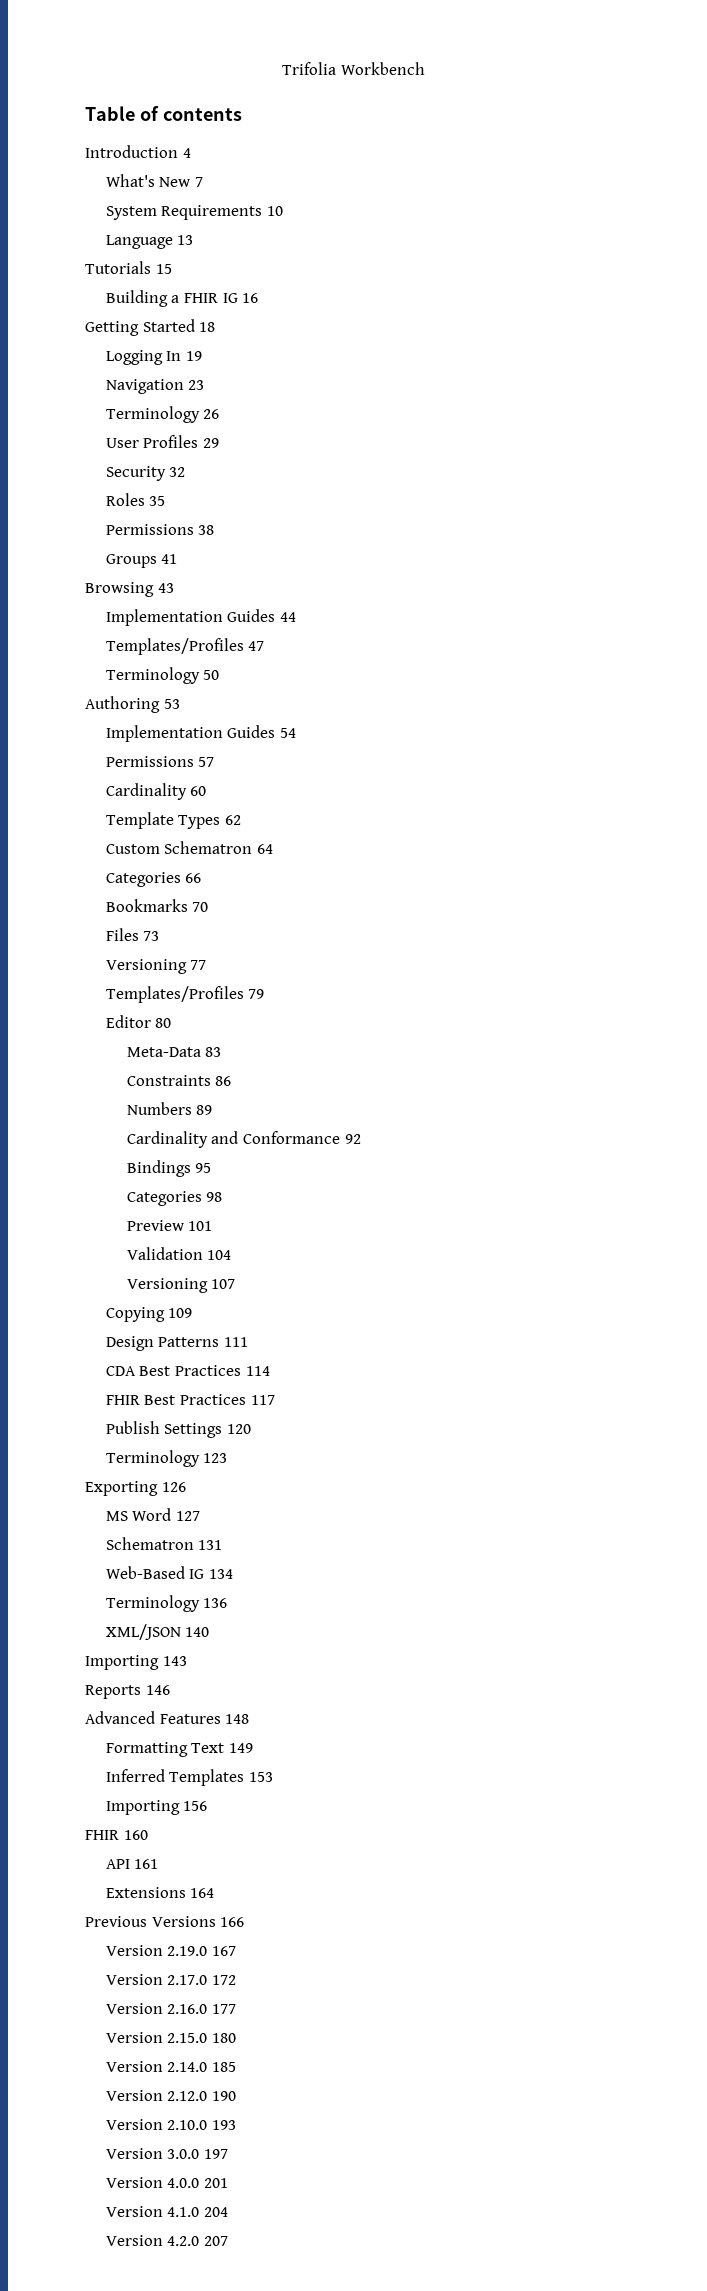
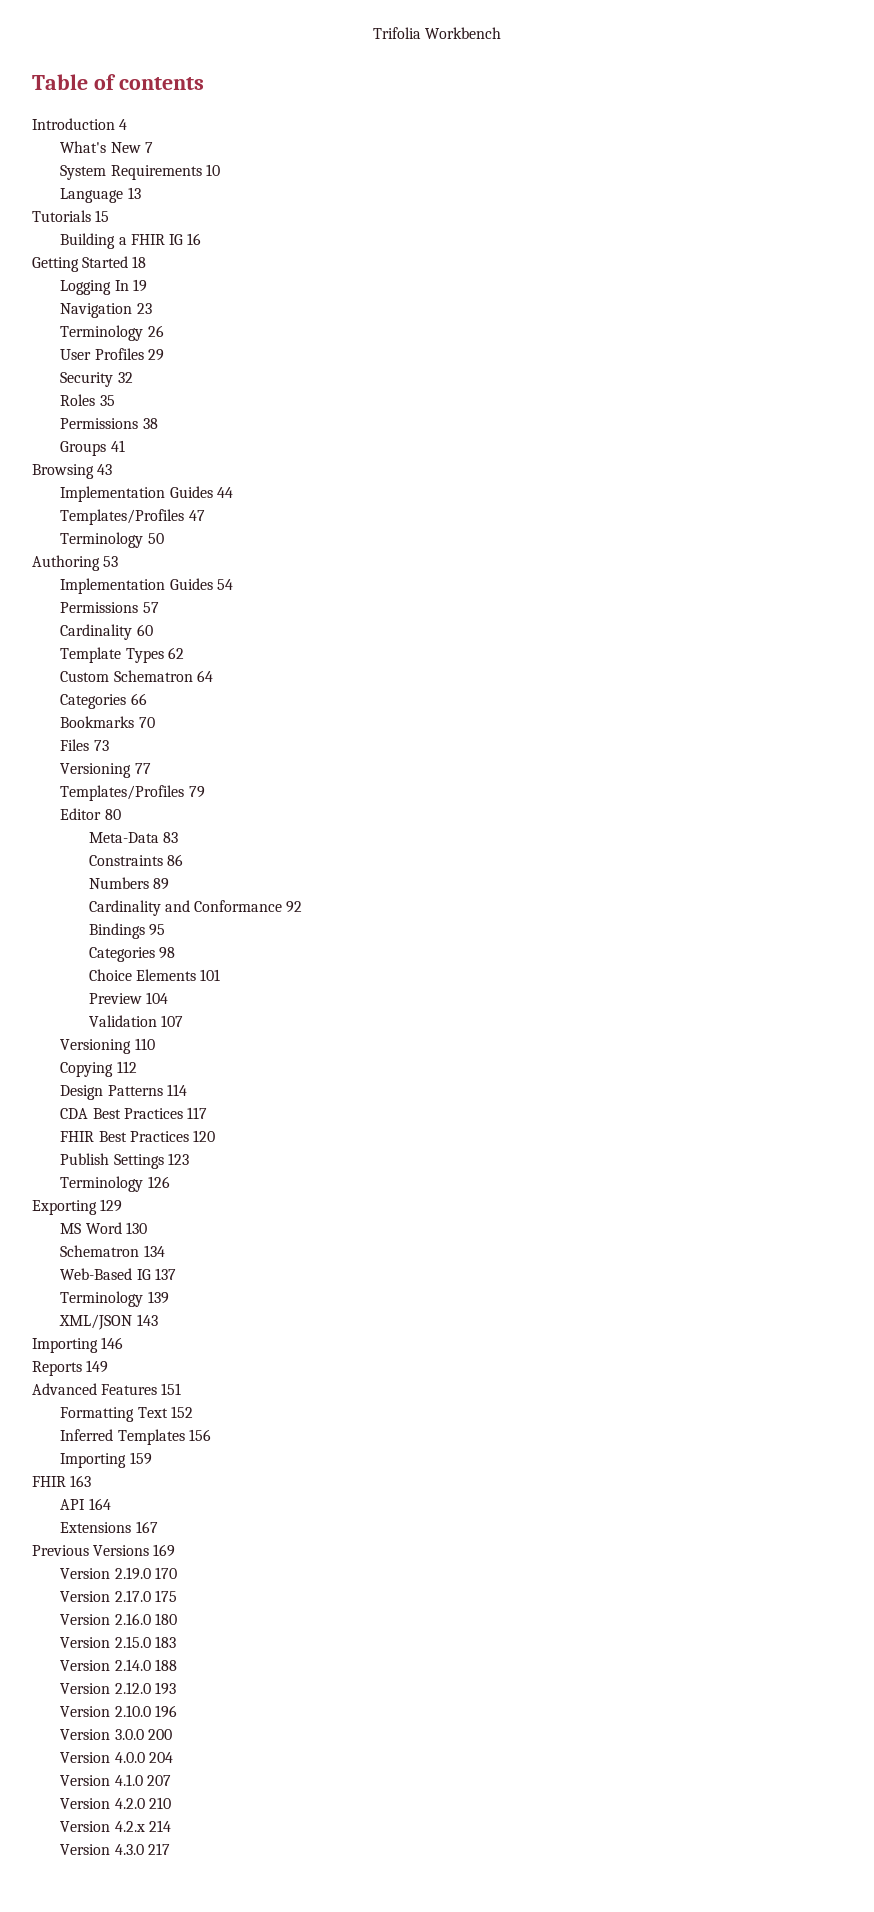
- Preview 101
+ Choice Elements 101
- Validation 104
+ Preview 104
- Versioning 107
+ Validation 107
+ Versioning 110
- Copying 109
+ Copying 112
- Design Patterns 111
+ Design Patterns 114
- CDA Best Practices 114
+ CDA Best Practices 117
- FHIR Best Practices 117
+ FHIR Best Practices 120
- Publish Settings 120
- Terminology 123
+ Publish Settings 123
+ Terminology 126
- Exporting 126
+ Exporting 129
- MS Word 127
- Schematron 131
+ MS Word 130
+ Schematron 134
- Web-Based IG 134
- Terminology 136
+ Web-Based IG 137
+ Terminology 139
- XML/JSON 140
- Importing 143
+ XML/JSON 143
+ Importing 146
- Reports 146
+ Reports 149
- Advanced Features 148
+ Advanced Features 151
- Formatting Text 149
+ Formatting Text 152
- Inferred Templates 153
- Importing 156
- FHIR 160
+ Inferred Templates 156
+ Importing 159
+ FHIR 163
- API 161
+ API 164
- Extensions 164
+ Extensions 167
- Previous Versions 166
+ Previous Versions 169
- Version 2.19.0 167
+ Version 2.19.0 170
- Version 2.17.0 172
+ Version 2.17.0 175
- Version 2.16.0 177
+ Version 2.16.0 180
- Version 2.15.0 180
+ Version 2.15.0 183
- Version 2.14.0 185
+ Version 2.14.0 188
- Version 2.12.0 190
+ Version 2.12.0 193
- Version 2.10.0 193
+ Version 2.10.0 196
- Version 3.0.0 197
+ Version 3.0.0 200
- Version 4.0.0 201
+ Version 4.0.0 204
- Version 4.1.0 204
+ Version 4.1.0 207
- Version 4.2.0 207
+ Version 4.2.0 210
+ Version 4.2.x 214
+ Version 4.3.0 217

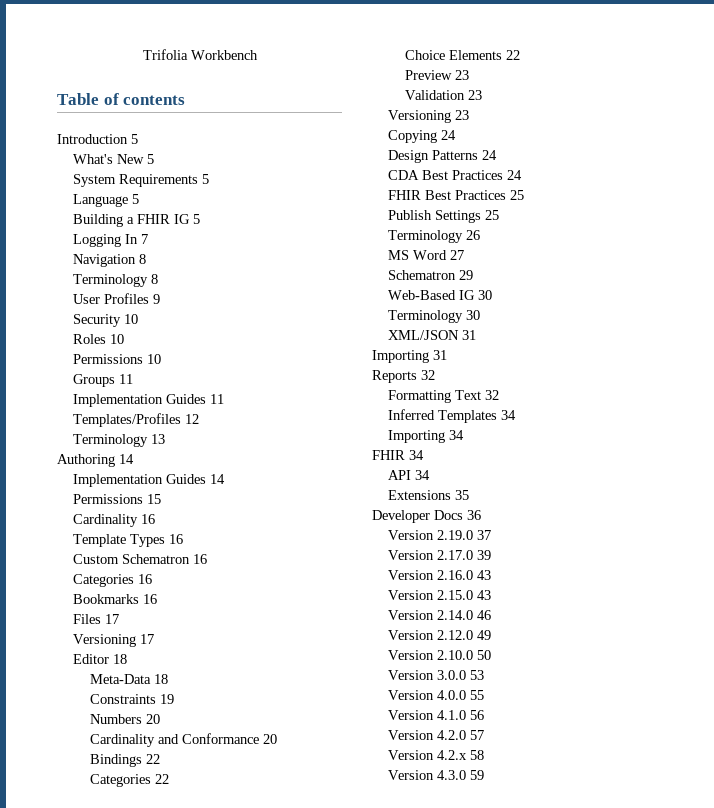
- Introduction 4
+ Introduction 5
- What's New 7
+ What's New 5
- System Requirements 10
+ System Requirements 5
- Language 13
- Tutorials 15
+ Language 5
- Building a FHIR IG 16
- Getting Started 18
- Logging In 19
- Navigation 23
+ Building a FHIR IG 5
+ Logging In 7
+ Navigation 8
+ Terminology 8
+ User Profiles 9
+ Security 10
+ Roles 10
+ Permissions 10
+ Groups 11
+ Implementation Guides 11
+ Templates/Profiles 12
+ Terminology 13
+ Authoring 14
+ Implementation Guides 14
+ Permissions 15
+ Cardinality 16
+ Template Types 16
+ Custom Schematron 16
+ Categories 16
+ Bookmarks 16
+ Files 17
+ Versioning 17
+ Editor 18
+ Meta-Data 18
+ Constraints 19
+ Numbers 20
+ Cardinality and Conformance 20
+ Bindings 22
+ Categories 22
+ Choice Elements 22
+ Preview 23
+ Validation 23
+ Versioning 23
+ Copying 24
+ Design Patterns 24
+ CDA Best Practices 24
+ FHIR Best Practices 25
+ Publish Settings 25
  Terminology 26
- User Profiles 29
- Security 32
- Roles 35
- Permissions 38
- Groups 41
- Browsing 43
- Implementation Guides 44
- Templates/Profiles 47
- Terminology 50
- Authoring 53
- Implementation Guides 54
- Permissions 57
- Cardinality 60
- Template Types 62
- Custom Schematron 64
- Categories 66
- Bookmarks 70
- Files 73
- Versioning 77
- Templates/Profiles 79
- Editor 80
- Meta-Data 83
- Constraints 86
- Numbers 89
- Cardinality and Conformance 92
- Bindings 95
- Categories 98
- Choice Elements 101
- Preview 104
- Validation 107
- Versioning 110
- Copying 112
- Design Patterns 114
- CDA Best Practices 117
- FHIR Best Practices 120
- Publish Settings 123
- Terminology 126
- Exporting 129
- MS Word 130
- Schematron 134
+ MS Word 27
+ Schematron 29
- Web-Based IG 137
- Terminology 139
+ Web-Based IG 30
+ Terminology 30
- XML/JSON 143
- Importing 146
+ XML/JSON 31
+ Importing 31
- Reports 149
- Advanced Features 151
+ Reports 32
- Formatting Text 152
+ Formatting Text 32
- Inferred Templates 156
- Importing 159
- FHIR 163
+ Inferred Templates 34
+ Importing 34
+ FHIR 34
- API 164
+ API 34
- Extensions 167
- Previous Versions 169
+ Extensions 35
+ Developer Docs 36
- Version 2.19.0 170
+ Version 2.19.0 37
- Version 2.17.0 175
+ Version 2.17.0 39
- Version 2.16.0 180
+ Version 2.16.0 43
- Version 2.15.0 183
+ Version 2.15.0 43
- Version 2.14.0 188
+ Version 2.14.0 46
- Version 2.12.0 193
+ Version 2.12.0 49
- Version 2.10.0 196
+ Version 2.10.0 50
- Version 3.0.0 200
+ Version 3.0.0 53
- Version 4.0.0 204
+ Version 4.0.0 55
- Version 4.1.0 207
+ Version 4.1.0 56
- Version 4.2.0 210
+ Version 4.2.0 57
- Version 4.2.x 214
+ Version 4.2.x 58
- Version 4.3.0 217
+ Version 4.3.0 59

